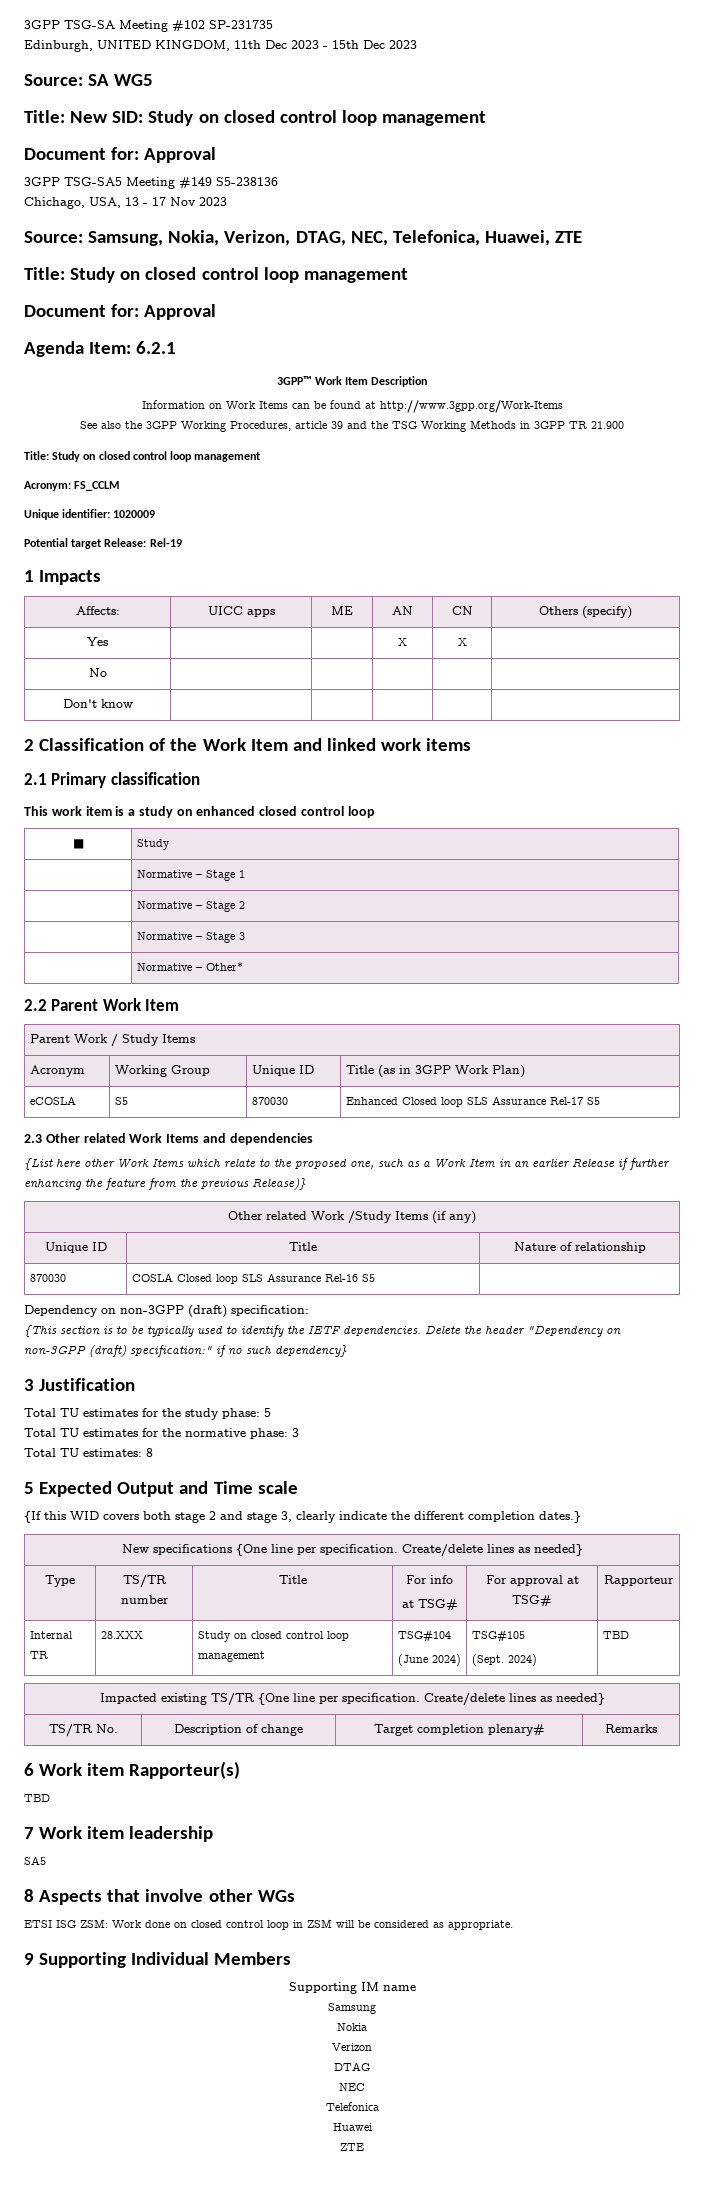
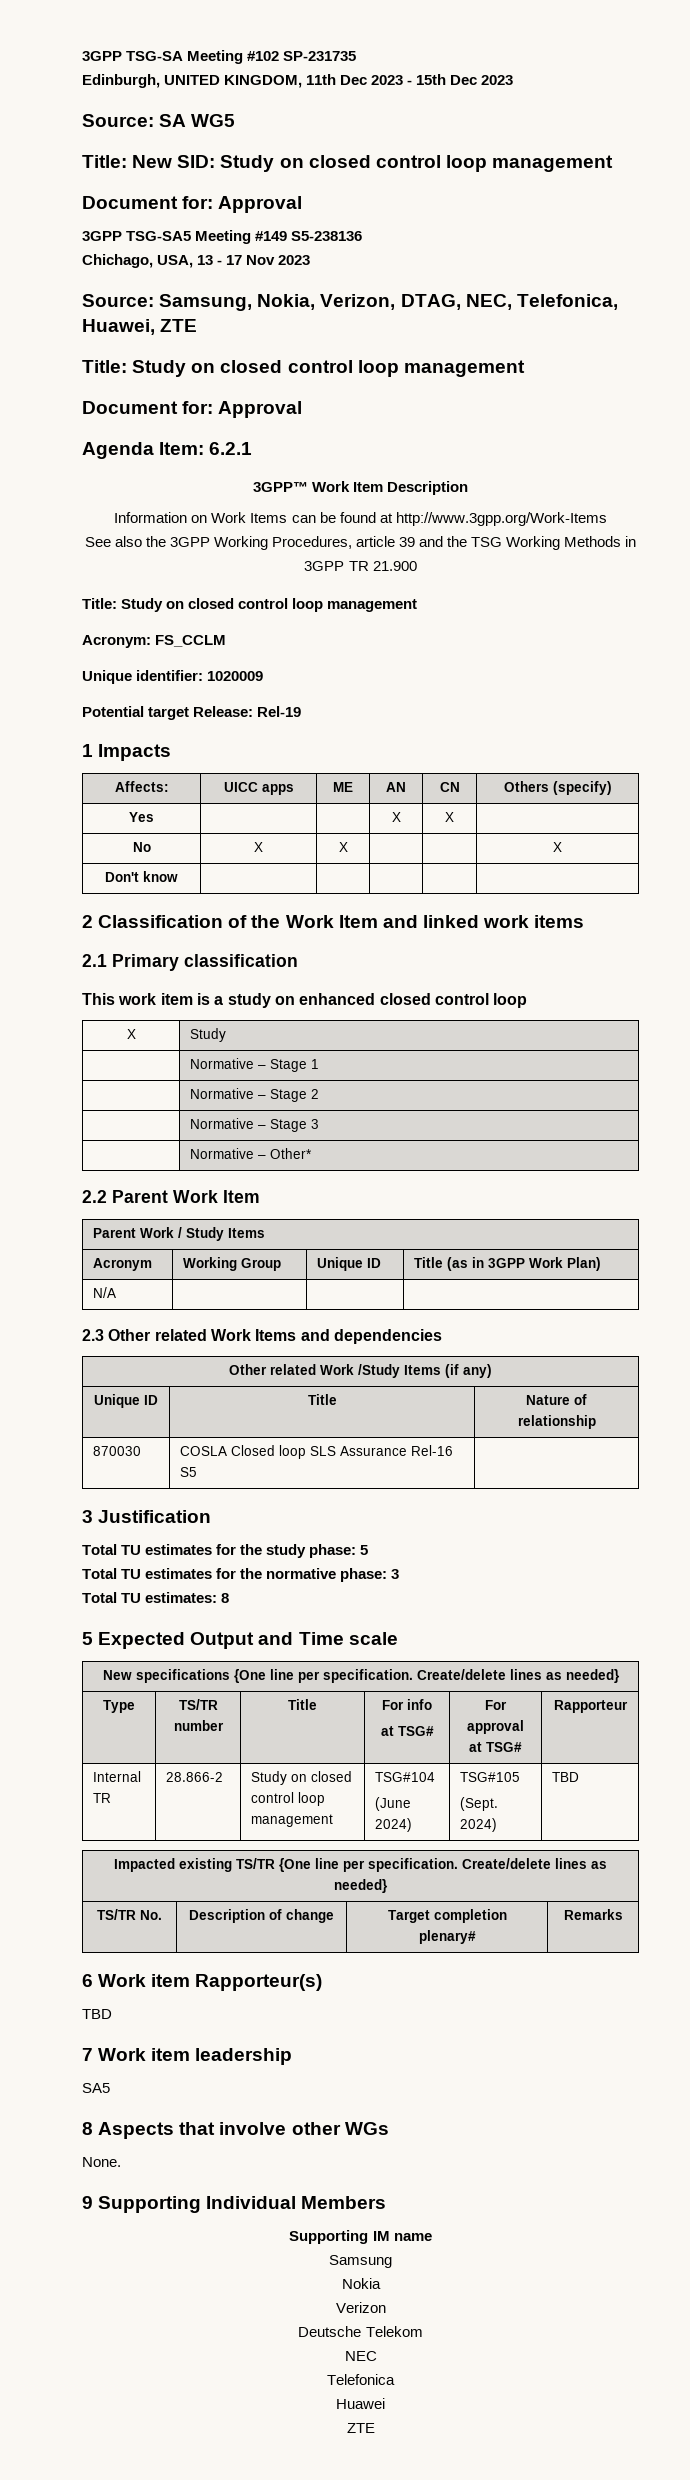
- No | | | | |
+ No | X | X | | | X
- ■ | Study
+ X | Study
- eCOSLA | S5 | 870030 | Enhanced Closed loop SLS Assurance Rel-17 S5
+ N/A | | |
- {List here other Work Items which relate to the proposed one, such as a Work Item in an earlier Release if further enhancing the feature from the previous Release)}
- Dependency on non-3GPP (draft) specification:
- {This section is to be typically used to identify the IETF dependencies. Delete the header "Dependency on non-3GPP (draft) specification:" if no such dependency}
- {If this WID covers both stage 2 and stage 3, clearly indicate the different completion dates.}
- Internal TR | 28.XXX | Study on closed control loop management | TSG#104
+ Internal TR | 28.866-2 | Study on closed control loop management | TSG#104
- ETSI ISG ZSM: Work done on closed control loop in ZSM will be considered as appropriate.
+ None.
- DTAG
+ Deutsche Telekom

